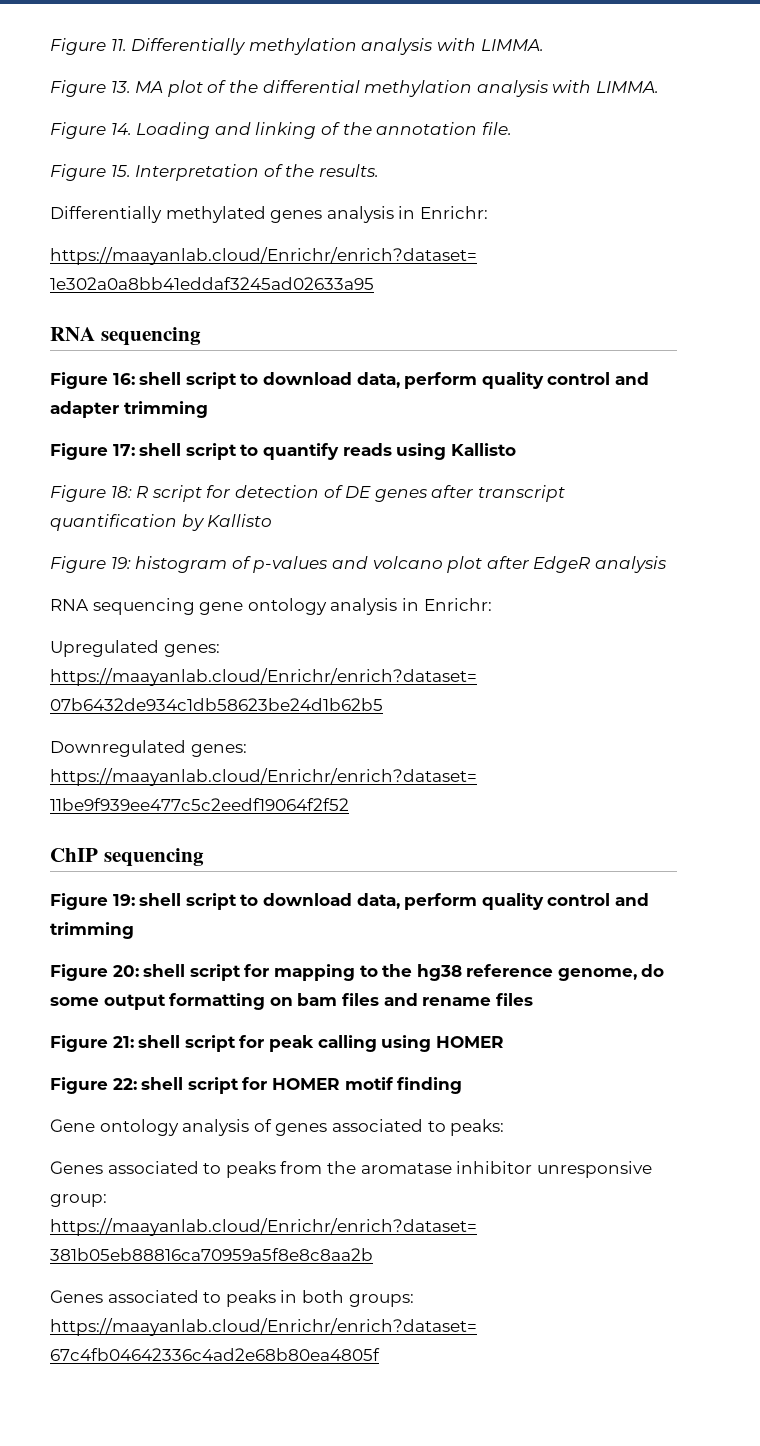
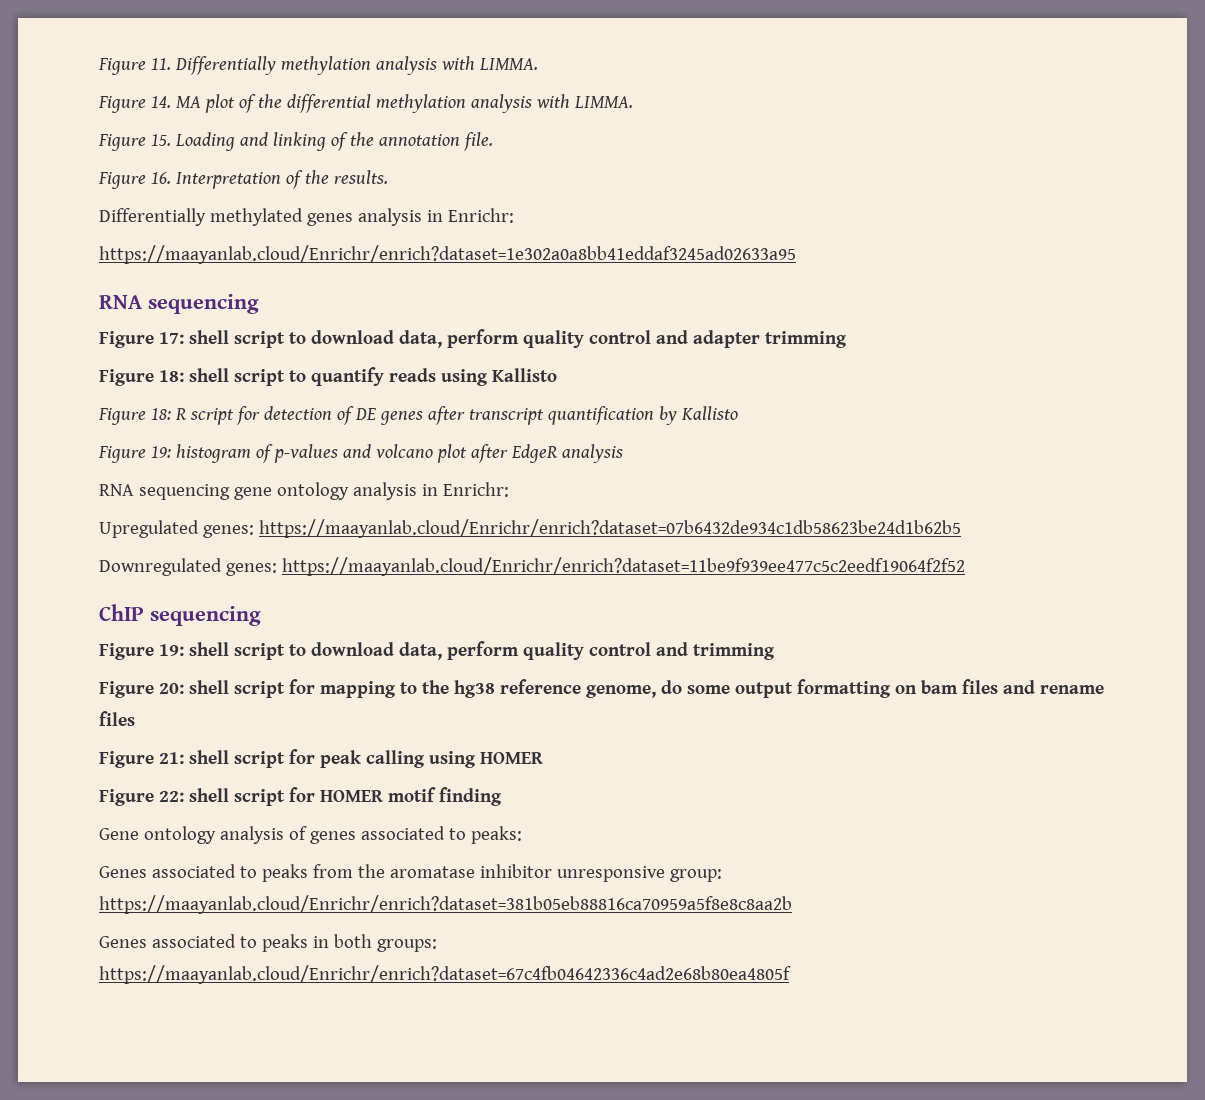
- Figure 13. MA plot of the differential methylation analysis with LIMMA.
+ Figure 14. MA plot of the differential methylation analysis with LIMMA.
- Figure 14. Loading and linking of the annotation file.
+ Figure 15. Loading and linking of the annotation file.
- Figure 15. Interpretation of the results.
+ Figure 16. Interpretation of the results.
- Figure 16: shell script to download data, perform quality control and adapter trimming
+ Figure 17: shell script to download data, perform quality control and adapter trimming
- Figure 17: shell script to quantify reads using Kallisto
+ Figure 18: shell script to quantify reads using Kallisto

